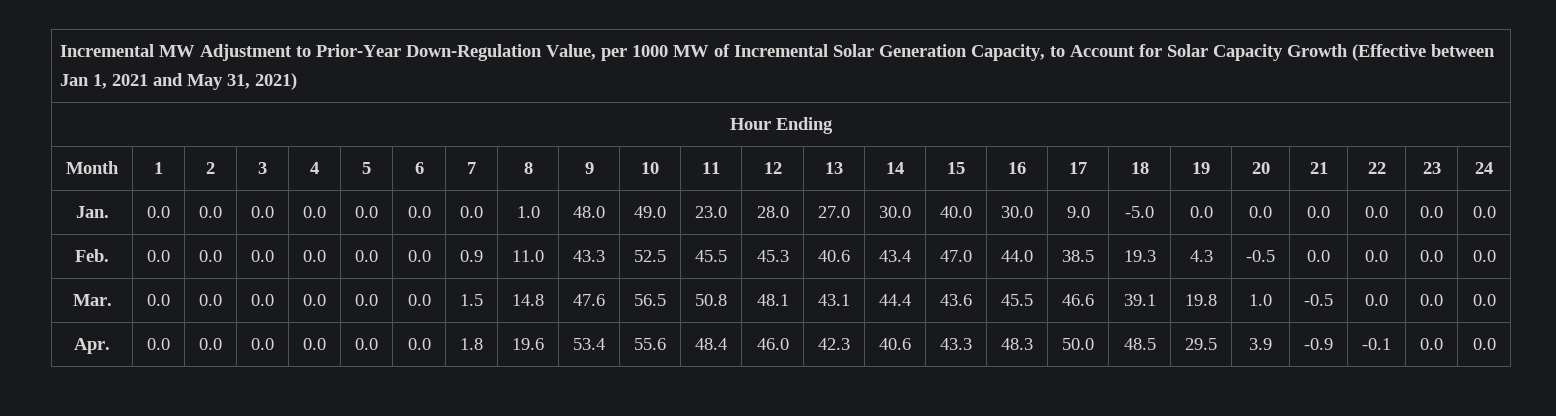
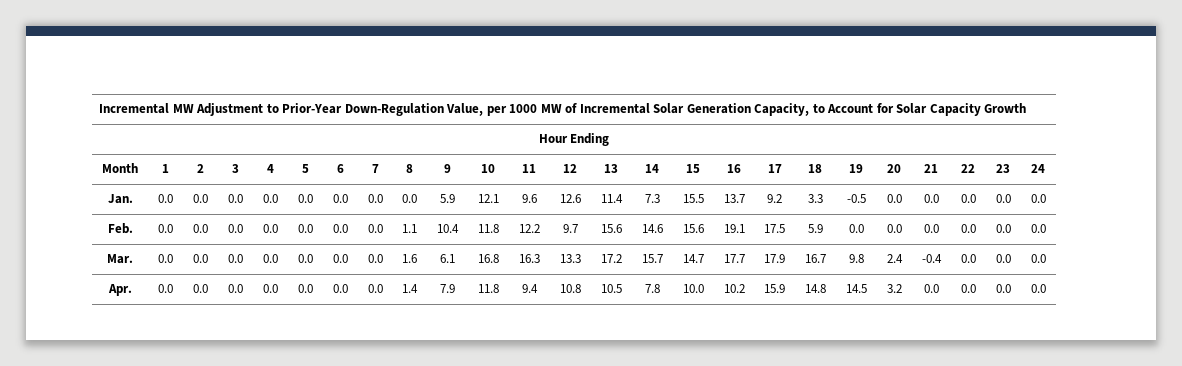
- Incremental MW Adjustment to Prior-Year Down-Regulation Value, per 1000 MW of Incremental Solar Generation Capacity, to Account for Solar Capacity Growth (Effective between Jan 1, 2021 and May 31, 2021)
+ Incremental MW Adjustment to Prior-Year Down-Regulation Value, per 1000 MW of Incremental Solar Generation Capacity, to Account for Solar Capacity Growth
- Jan. | 0.0 | 0.0 | 0.0 | 0.0 | 0.0 | 0.0 | 0.0 | 1.0 | 48.0 | 49.0 | 23.0 | 28.0 | 27.0 | 30.0 | 40.0 | 30.0 | 9.0 | -5.0 | 0.0 | 0.0 | 0.0 | 0.0 | 0.0 | 0.0
+ Jan. | 0.0 | 0.0 | 0.0 | 0.0 | 0.0 | 0.0 | 0.0 | 0.0 | 5.9 | 12.1 | 9.6 | 12.6 | 11.4 | 7.3 | 15.5 | 13.7 | 9.2 | 3.3 | -0.5 | 0.0 | 0.0 | 0.0 | 0.0 | 0.0
- Feb. | 0.0 | 0.0 | 0.0 | 0.0 | 0.0 | 0.0 | 0.9 | 11.0 | 43.3 | 52.5 | 45.5 | 45.3 | 40.6 | 43.4 | 47.0 | 44.0 | 38.5 | 19.3 | 4.3 | -0.5 | 0.0 | 0.0 | 0.0 | 0.0
+ Feb. | 0.0 | 0.0 | 0.0 | 0.0 | 0.0 | 0.0 | 0.0 | 1.1 | 10.4 | 11.8 | 12.2 | 9.7 | 15.6 | 14.6 | 15.6 | 19.1 | 17.5 | 5.9 | 0.0 | 0.0 | 0.0 | 0.0 | 0.0 | 0.0
- Mar. | 0.0 | 0.0 | 0.0 | 0.0 | 0.0 | 0.0 | 1.5 | 14.8 | 47.6 | 56.5 | 50.8 | 48.1 | 43.1 | 44.4 | 43.6 | 45.5 | 46.6 | 39.1 | 19.8 | 1.0 | -0.5 | 0.0 | 0.0 | 0.0
+ Mar. | 0.0 | 0.0 | 0.0 | 0.0 | 0.0 | 0.0 | 0.0 | 1.6 | 6.1 | 16.8 | 16.3 | 13.3 | 17.2 | 15.7 | 14.7 | 17.7 | 17.9 | 16.7 | 9.8 | 2.4 | -0.4 | 0.0 | 0.0 | 0.0
- Apr. | 0.0 | 0.0 | 0.0 | 0.0 | 0.0 | 0.0 | 1.8 | 19.6 | 53.4 | 55.6 | 48.4 | 46.0 | 42.3 | 40.6 | 43.3 | 48.3 | 50.0 | 48.5 | 29.5 | 3.9 | -0.9 | -0.1 | 0.0 | 0.0
+ Apr. | 0.0 | 0.0 | 0.0 | 0.0 | 0.0 | 0.0 | 0.0 | 1.4 | 7.9 | 11.8 | 9.4 | 10.8 | 10.5 | 7.8 | 10.0 | 10.2 | 15.9 | 14.8 | 14.5 | 3.2 | 0.0 | 0.0 | 0.0 | 0.0

